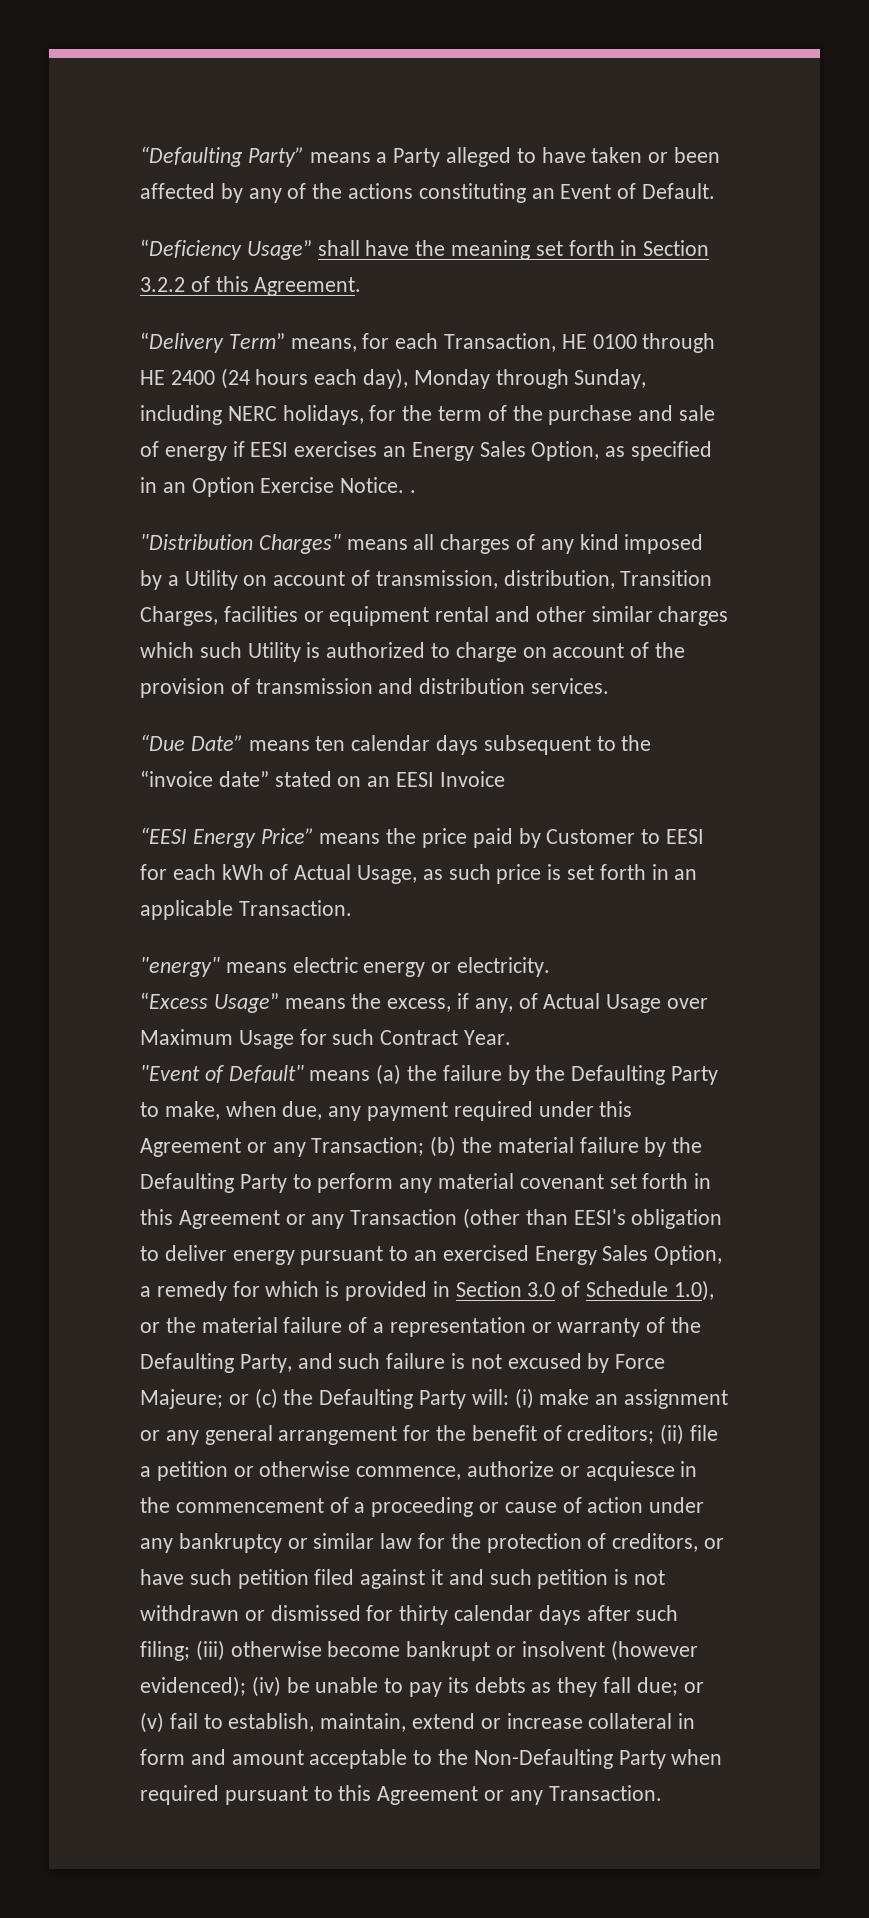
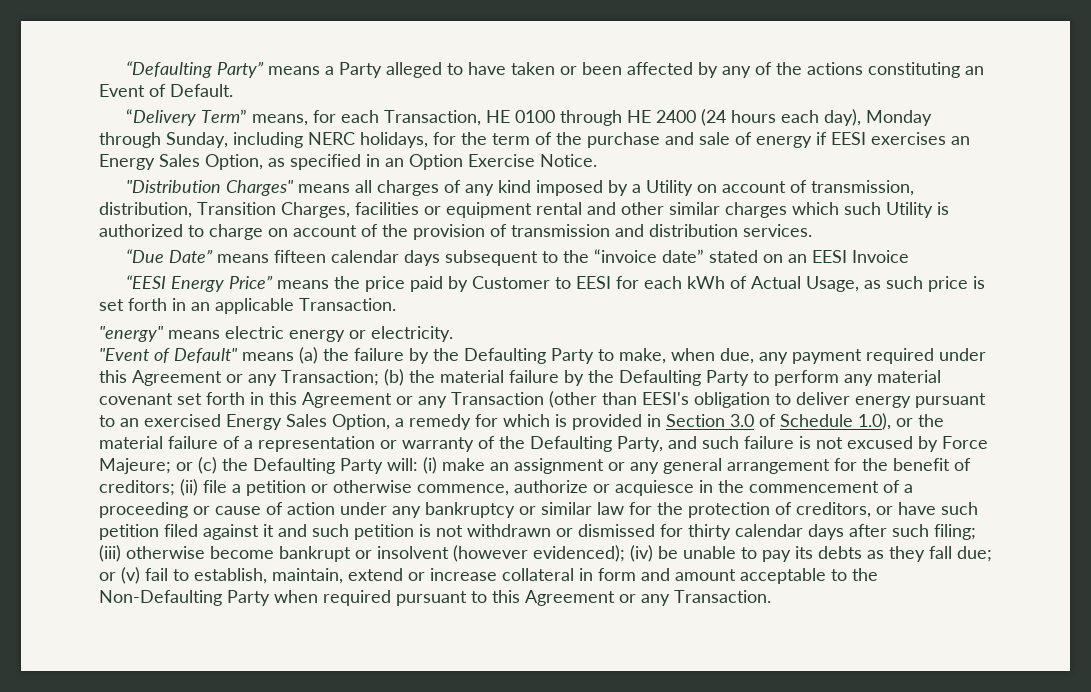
- “Deficiency Usage” shall have the meaning set forth in Section 3.2.2 of this Agreement.
- “Delivery Term” means, for each Transaction, HE 0100 through HE 2400 (24 hours each day), Monday through Sunday, including NERC holidays, for the term of the purchase and sale of energy if EESI exercises an Energy Sales Option, as specified in an Option Exercise Notice. .
+ “Delivery Term” means, for each Transaction, HE 0100 through HE 2400 (24 hours each day), Monday through Sunday, including NERC holidays, for the term of the purchase and sale of energy if EESI exercises an Energy Sales Option, as specified in an Option Exercise Notice.
- “Due Date” means ten calendar days subsequent to the “invoice date” stated on an EESI Invoice
+ “Due Date” means fifteen calendar days subsequent to the “invoice date” stated on an EESI Invoice
- “Excess Usage” means the excess, if any, of Actual Usage over Maximum Usage for such Contract Year.

